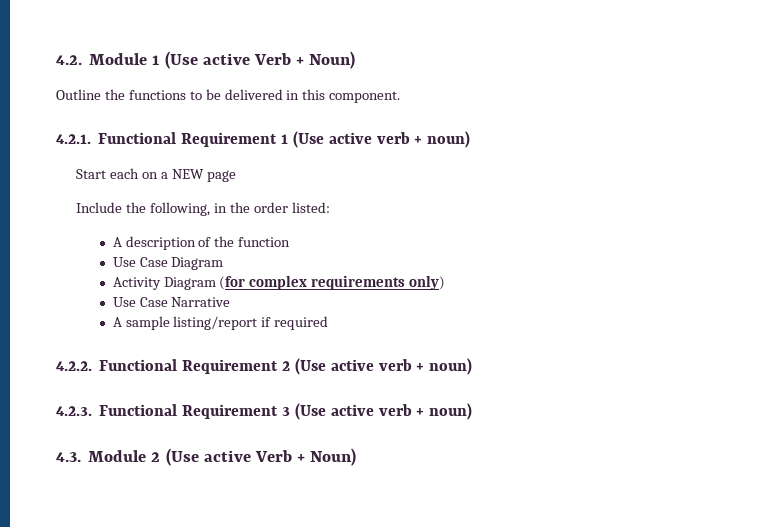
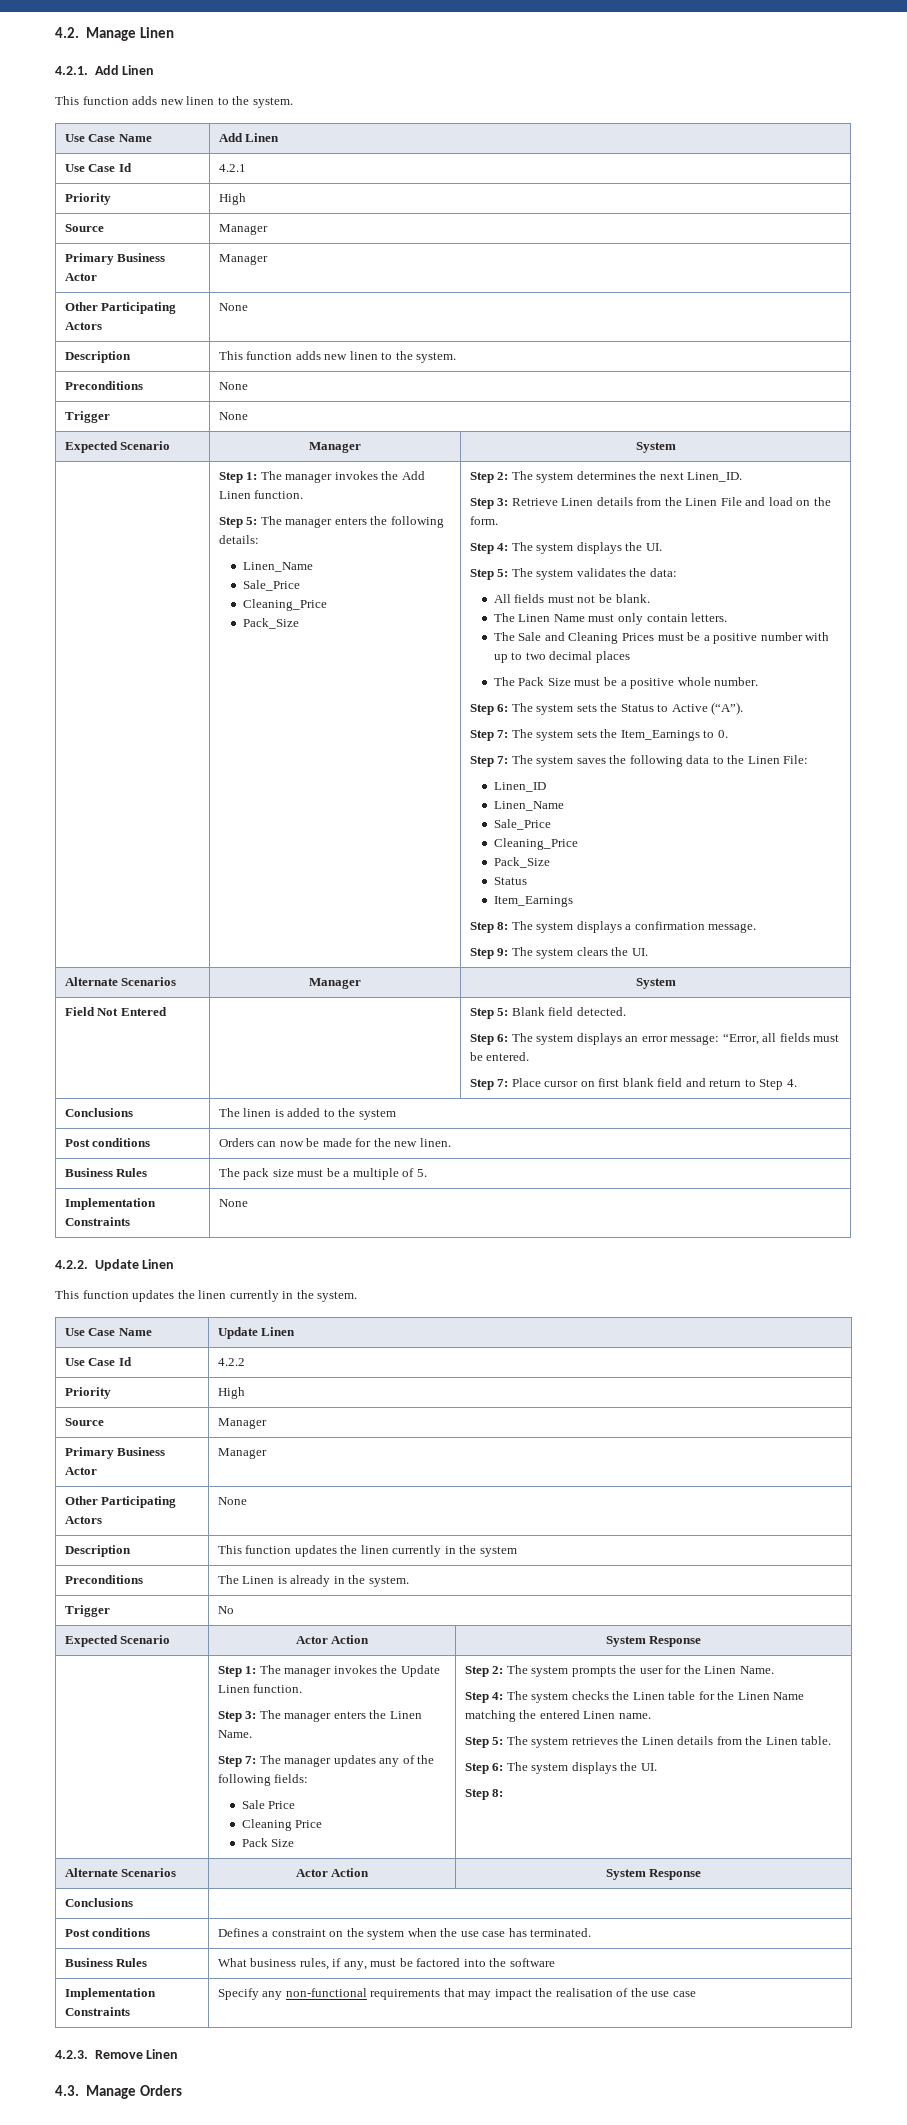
- 4.2. Module 1 (Use active Verb + Noun)
- Outline the functions to be delivered in this component.
- 4.2.1. Functional Requirement 1 (Use active verb + noun)
- Start each on a NEW page
- Include the following, in the order listed:
- A description of the function
- Use Case Diagram
- Activity Diagram (for complex requirements only)
- Use Case Narrative
- A sample listing/report if required
- 4.2.2. Functional Requirement 2 (Use active verb + noun)
- 4.2.3. Functional Requirement 3 (Use active verb + noun)
- 4.3. Module 2 (Use active Verb + Noun)
+ 4.2. Manage Linen
+ 4.2.1. Add Linen
+ This function adds new linen to the system.
+ Use Case Name | Add Linen
+ Use Case Id | 4.2.1
+ Priority | High
+ Source | Manager
+ Primary Business Actor | Manager
+ Other Participating Actors | None
+ Description | This function adds new linen to the system.
+ Preconditions | None
+ Trigger | None
+ Expected Scenario | Manager | System
+ | Step 1: The manager invokes the Add Linen function.
+ Step 5: The manager enters the following details:
+ Linen_Name
+ Sale_Price
+ Cleaning_Price
+ Pack_Size | Step 2: The system determines the next Linen_ID.
+ Step 3: Retrieve Linen details from the Linen File and load on the form.
+ Step 4: The system displays the UI.
+ Step 5: The system validates the data:
+ All fields must not be blank.
+ The Linen Name must only contain letters.
+ The Sale and Cleaning Prices must be a positive number with up to two decimal places
+ The Pack Size must be a positive whole number.
+ Step 6: The system sets the Status to Active (“A”).
+ Step 7: The system sets the Item_Earnings to 0.
+ Step 7: The system saves the following data to the Linen File:
+ Linen_ID
+ Linen_Name
+ Sale_Price
+ Cleaning_Price
+ Pack_Size
+ Status
+ Item_Earnings
+ Step 8: The system displays a confirmation message.
+ Step 9: The system clears the UI.
+ Alternate Scenarios | Manager | System
+ Field Not Entered | | Step 5: Blank field detected.
+ Step 6: The system displays an error message: “Error, all fields must be entered.
+ Step 7: Place cursor on first blank field and return to Step 4.
+ Conclusions | The linen is added to the system
+ Post conditions | Orders can now be made for the new linen.
+ Business Rules | The pack size must be a multiple of 5.
+ Implementation Constraints | None
+ 4.2.2. Update Linen
+ This function updates the linen currently in the system.
+ Use Case Name | Update Linen
+ Use Case Id | 4.2.2
+ Priority | High
+ Source | Manager
+ Primary Business Actor | Manager
+ Other Participating Actors | None
+ Description | This function updates the linen currently in the system
+ Preconditions | The Linen is already in the system.
+ Trigger | No
+ Expected Scenario | Actor Action | System Response
+ | Step 1: The manager invokes the Update Linen function.
+ Step 3: The manager enters the Linen Name.
+ Step 7: The manager updates any of the following fields:
+ Sale Price
+ Cleaning Price
+ Pack Size | Step 2: The system prompts the user for the Linen Name.
+ Step 4: The system checks the Linen table for the Linen Name matching the entered Linen name.
+ Step 5: The system retrieves the Linen details from the Linen table.
+ Step 6: The system displays the UI.
+ Step 8:
+ Alternate Scenarios | Actor Action | System Response
+ Conclusions |
+ Post conditions | Defines a constraint on the system when the use case has terminated.
+ Business Rules | What business rules, if any, must be factored into the software
+ Implementation Constraints | Specify any non-functional requirements that may impact the realisation of the use case
+ 4.2.3. Remove Linen
+ 4.3. Manage Orders

